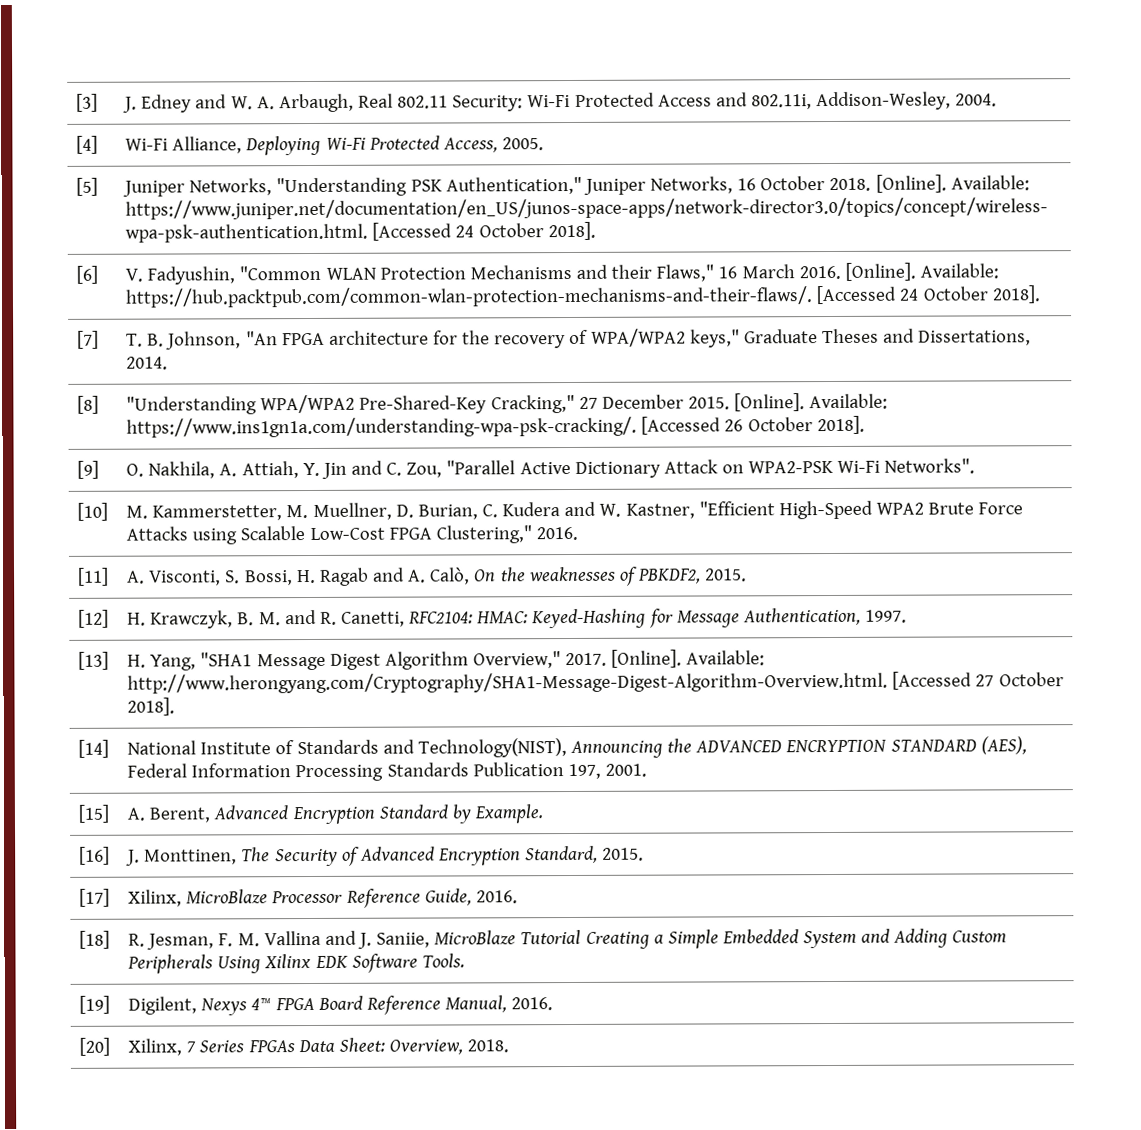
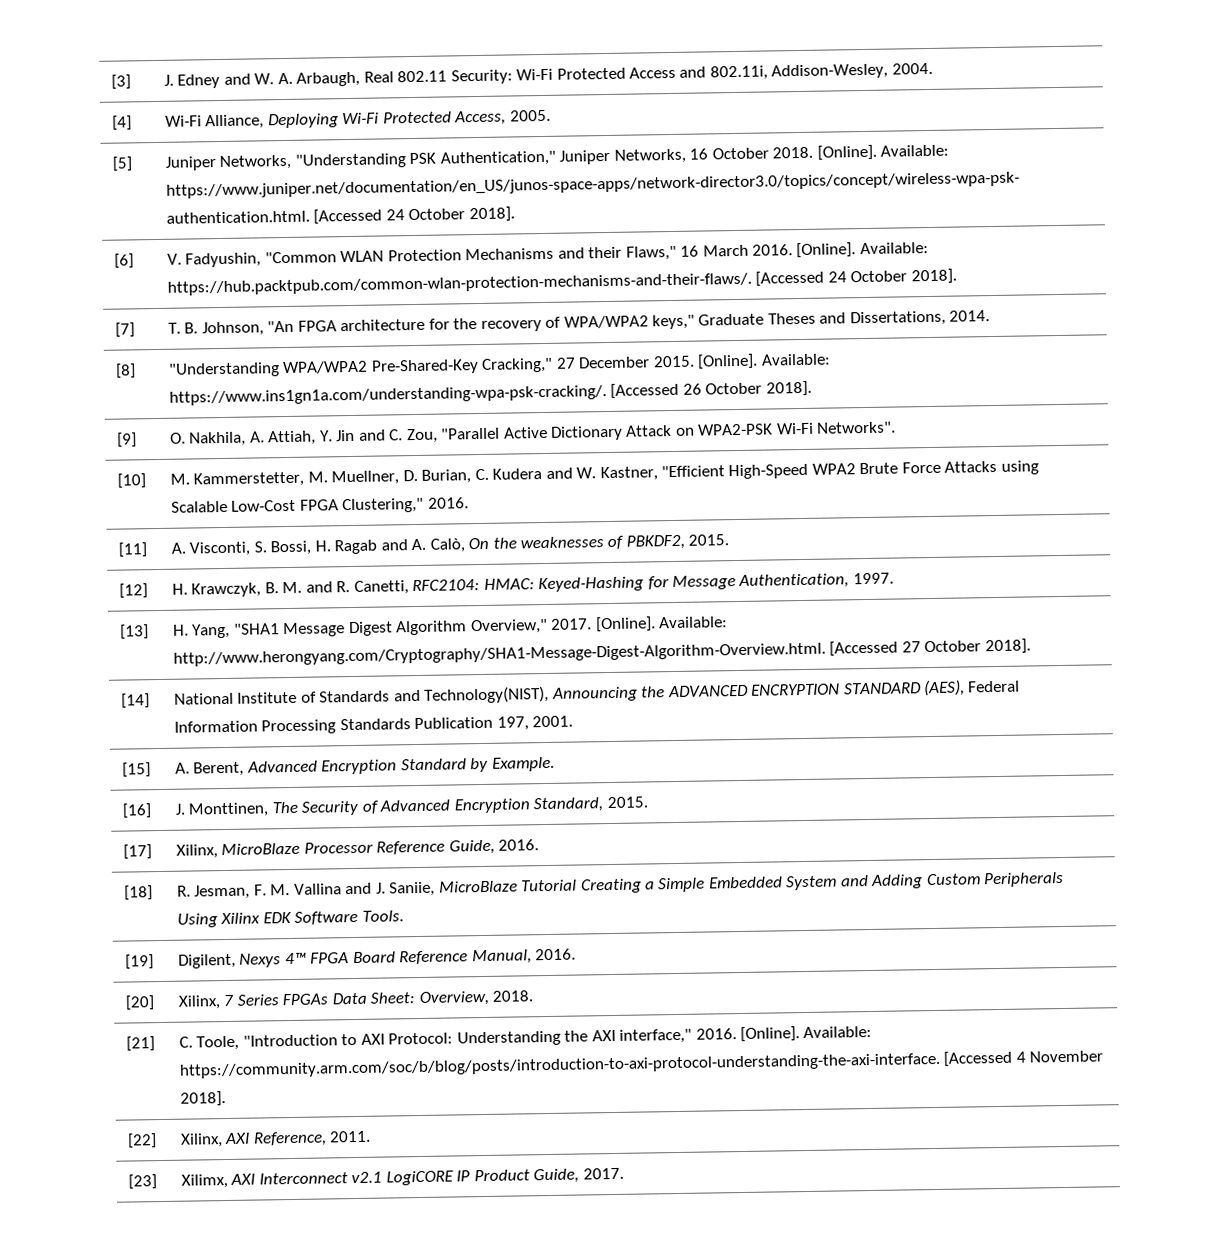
+ [21] | C. Toole, "Introduction to AXI Protocol: Understanding the AXI interface," 2016. [Online]. Available: https://community.arm.com/soc/b/blog/posts/introduction-to-axi-protocol-understanding-the-axi-interface. [Accessed 4 November 2018].
+ [22] | Xilinx, AXI Reference, 2011.
+ [23] | Xilimx, AXI Interconnect v2.1 LogiCORE IP Product Guide, 2017.

